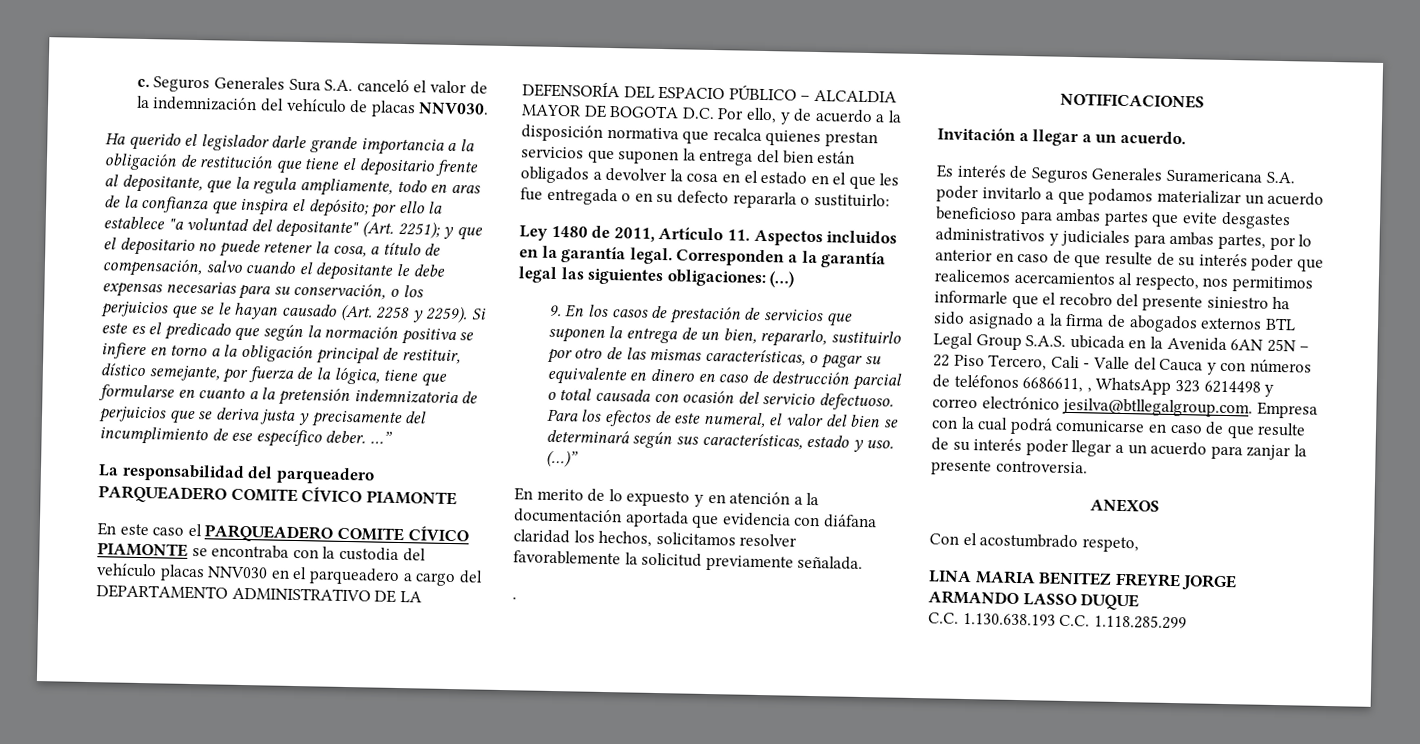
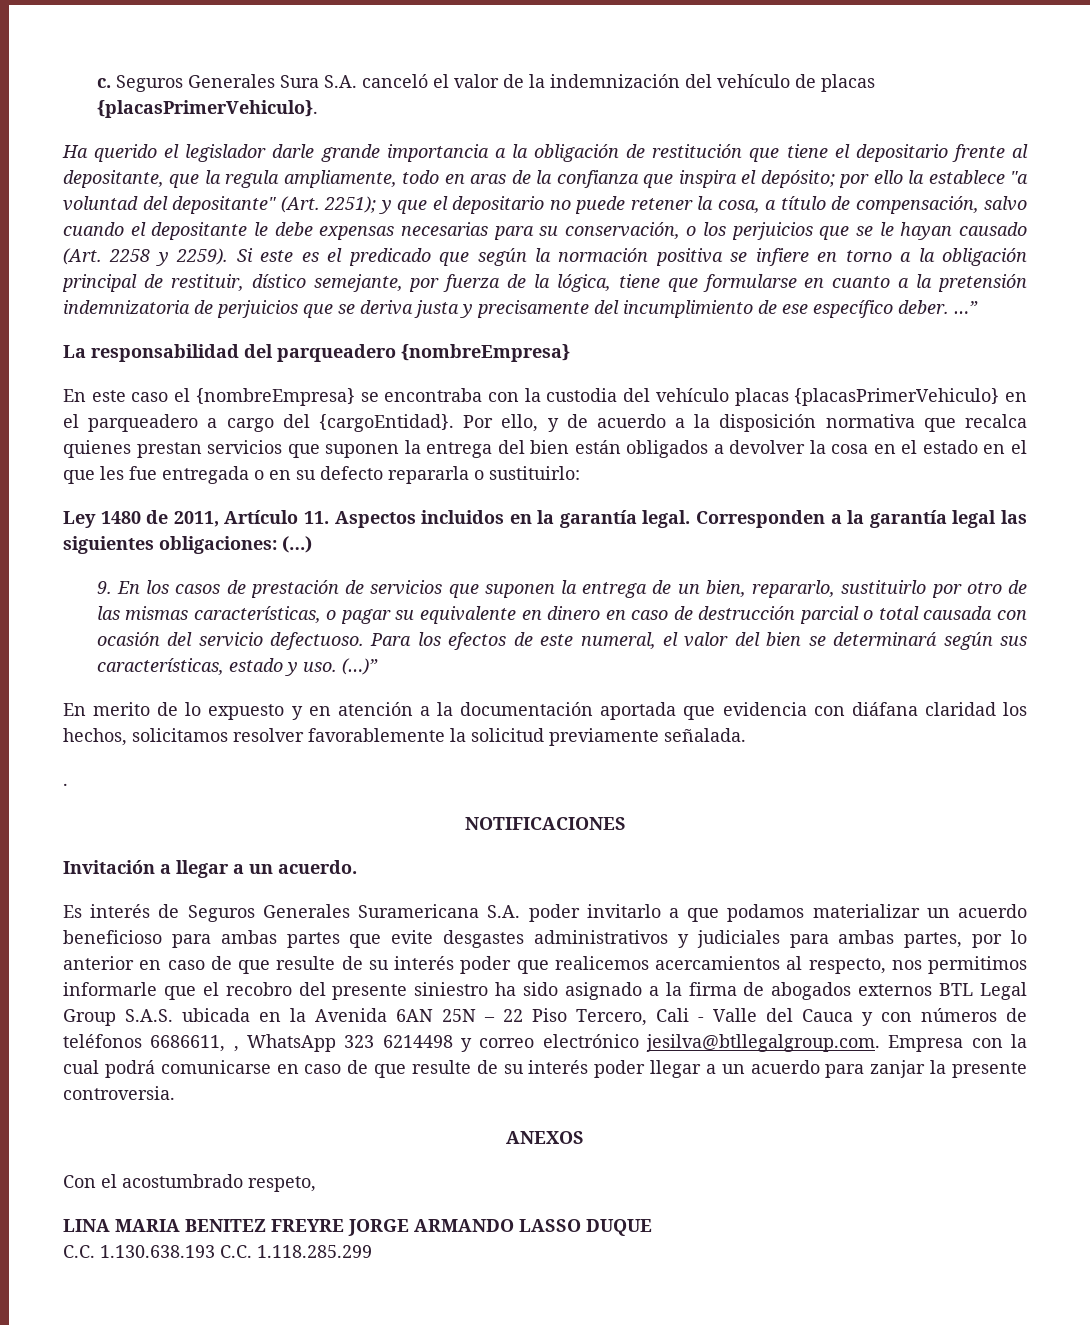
- Seguros Generales Sura S.A. canceló el valor de la indemnización del vehículo de placas NNV030.
+ Seguros Generales Sura S.A. canceló el valor de la indemnización del vehículo de placas {placasPrimerVehiculo}.
- La responsabilidad del parqueadero PARQUEADERO COMITE CÍVICO PIAMONTE
+ La responsabilidad del parqueadero {nombreEmpresa}
- En este caso el PARQUEADERO COMITE CÍVICO PIAMONTE se encontraba con la custodia del vehículo placas NNV030 en el parqueadero a cargo del DEPARTAMENTO ADMINISTRATIVO DE LA DEFENSORÍA DEL ESPACIO PÚBLICO – ALCALDIA MAYOR DE BOGOTA D.C. Por ello, y de acuerdo a la disposición normativa que recalca quienes prestan servicios que suponen la entrega del bien están obligados a devolver la cosa en el estado en el que les fue entregada o en su defecto repararla o sustituirlo:
+ En este caso el {nombreEmpresa} se encontraba con la custodia del vehículo placas {placasPrimerVehiculo} en el parqueadero a cargo del {cargoEntidad}. Por ello, y de acuerdo a la disposición normativa que recalca quienes prestan servicios que suponen la entrega del bien están obligados a devolver la cosa en el estado en el que les fue entregada o en su defecto repararla o sustituirlo:

